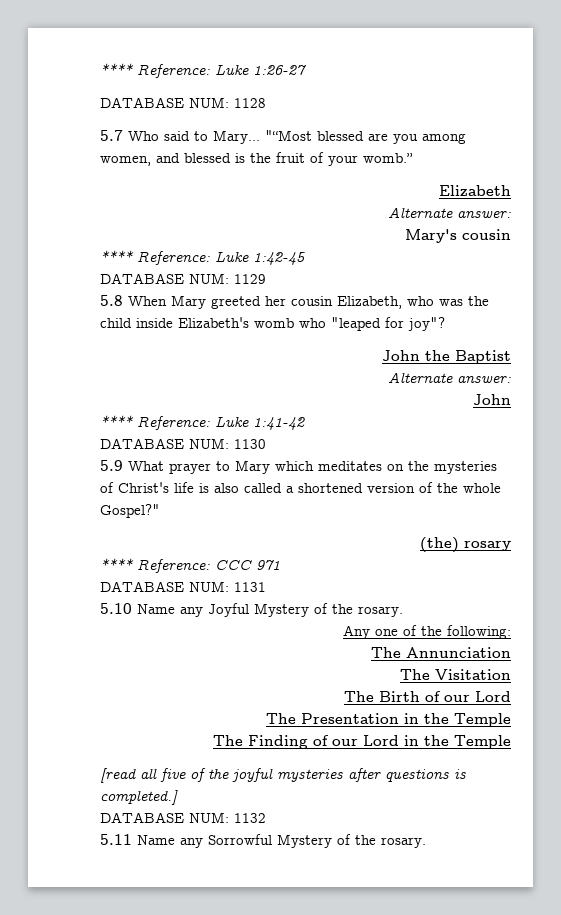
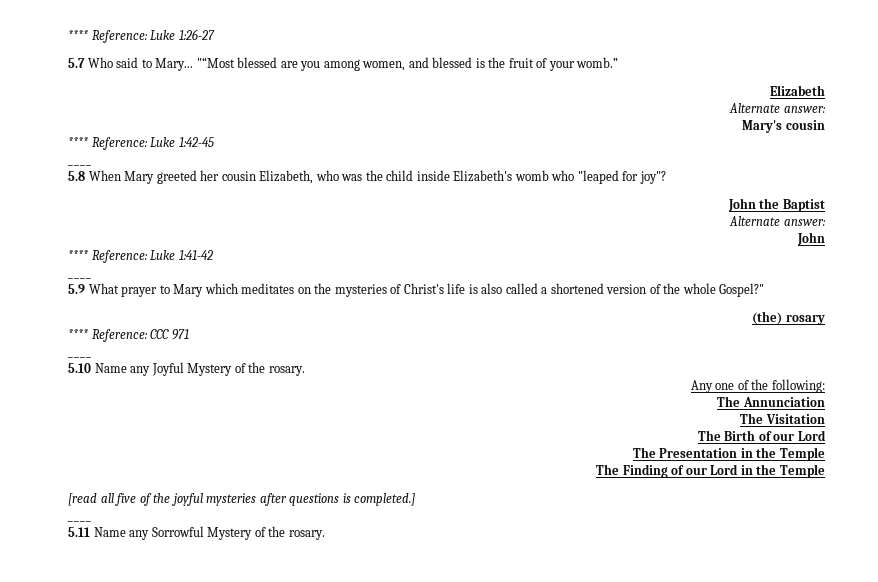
- DATABASE NUM: 1128
  **** Reference: Luke 1:42-45
- DATABASE NUM: 1129
+ ____
  **** Reference: Luke 1:41-42
- DATABASE NUM: 1130
+ ____
  **** Reference: CCC 971
- DATABASE NUM: 1131
+ ____
  [read all five of the joyful mysteries after questions is completed.]
- DATABASE NUM: 1132
+ ____

